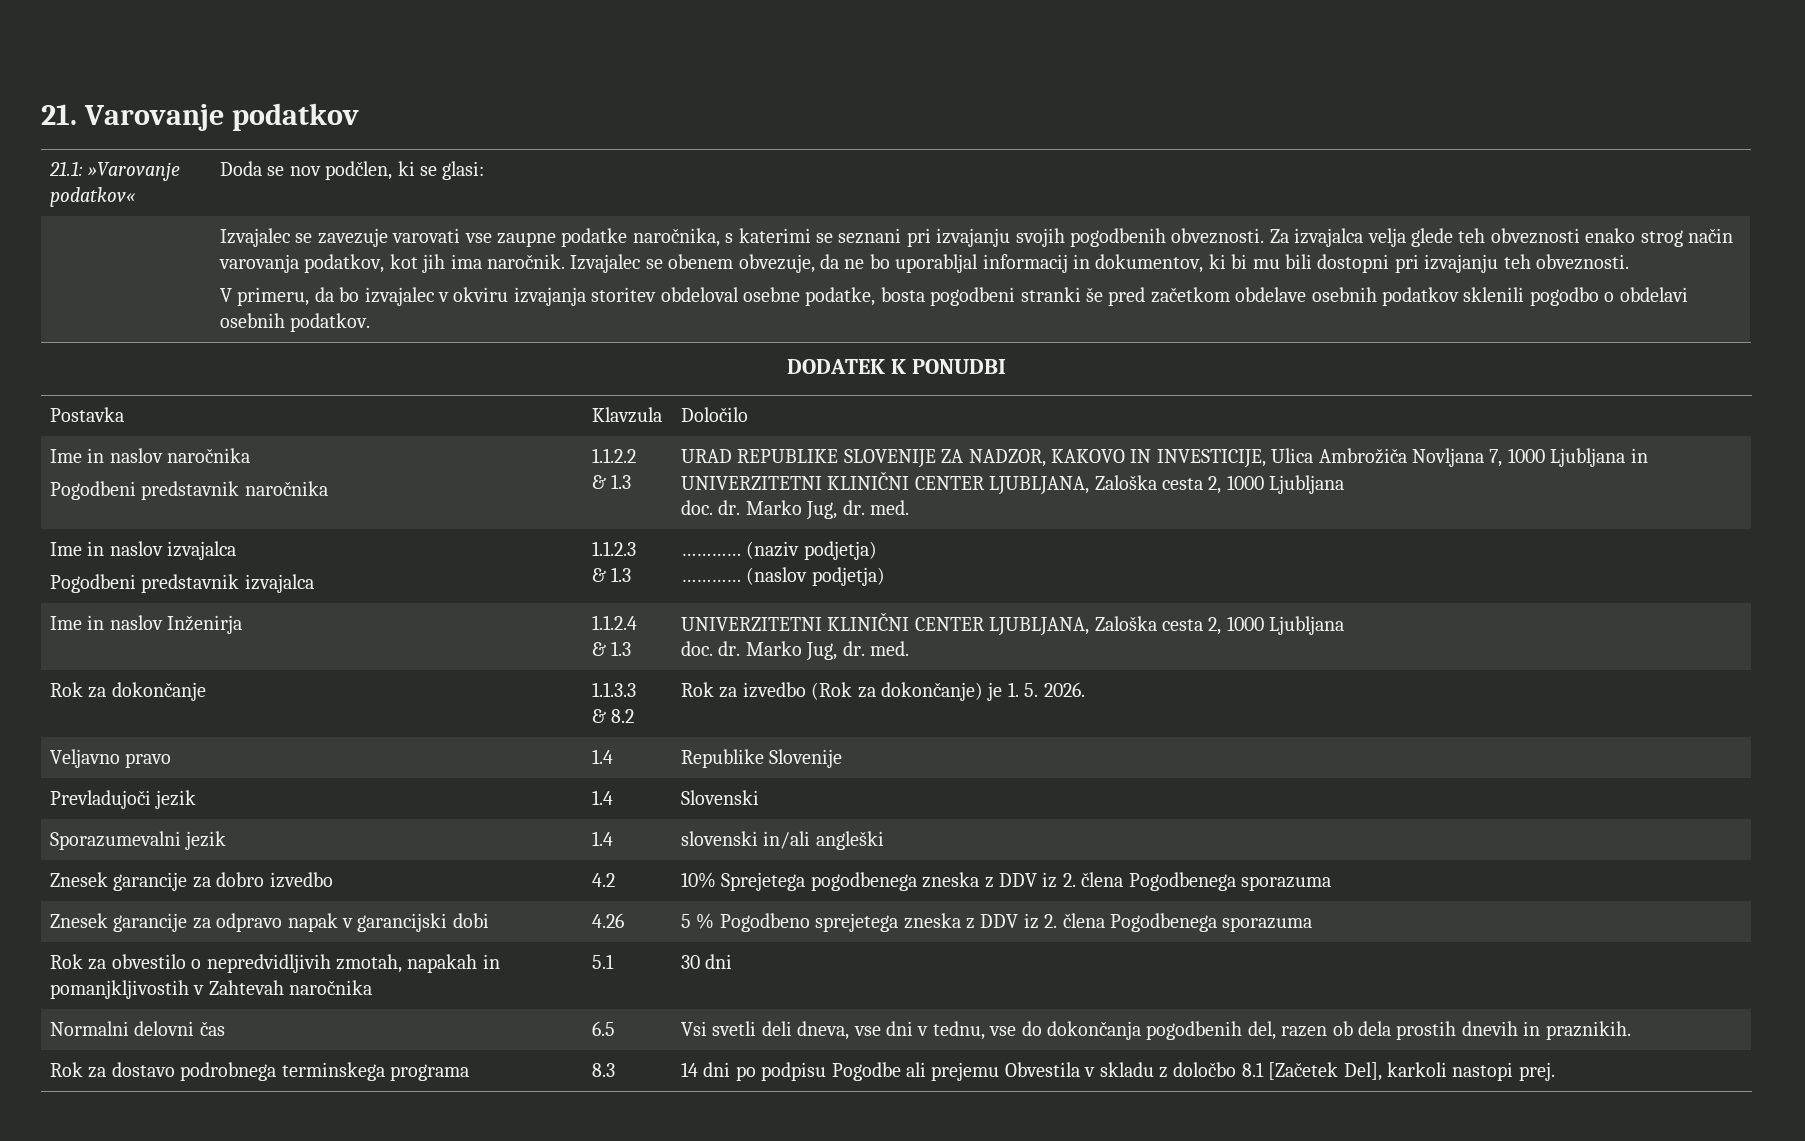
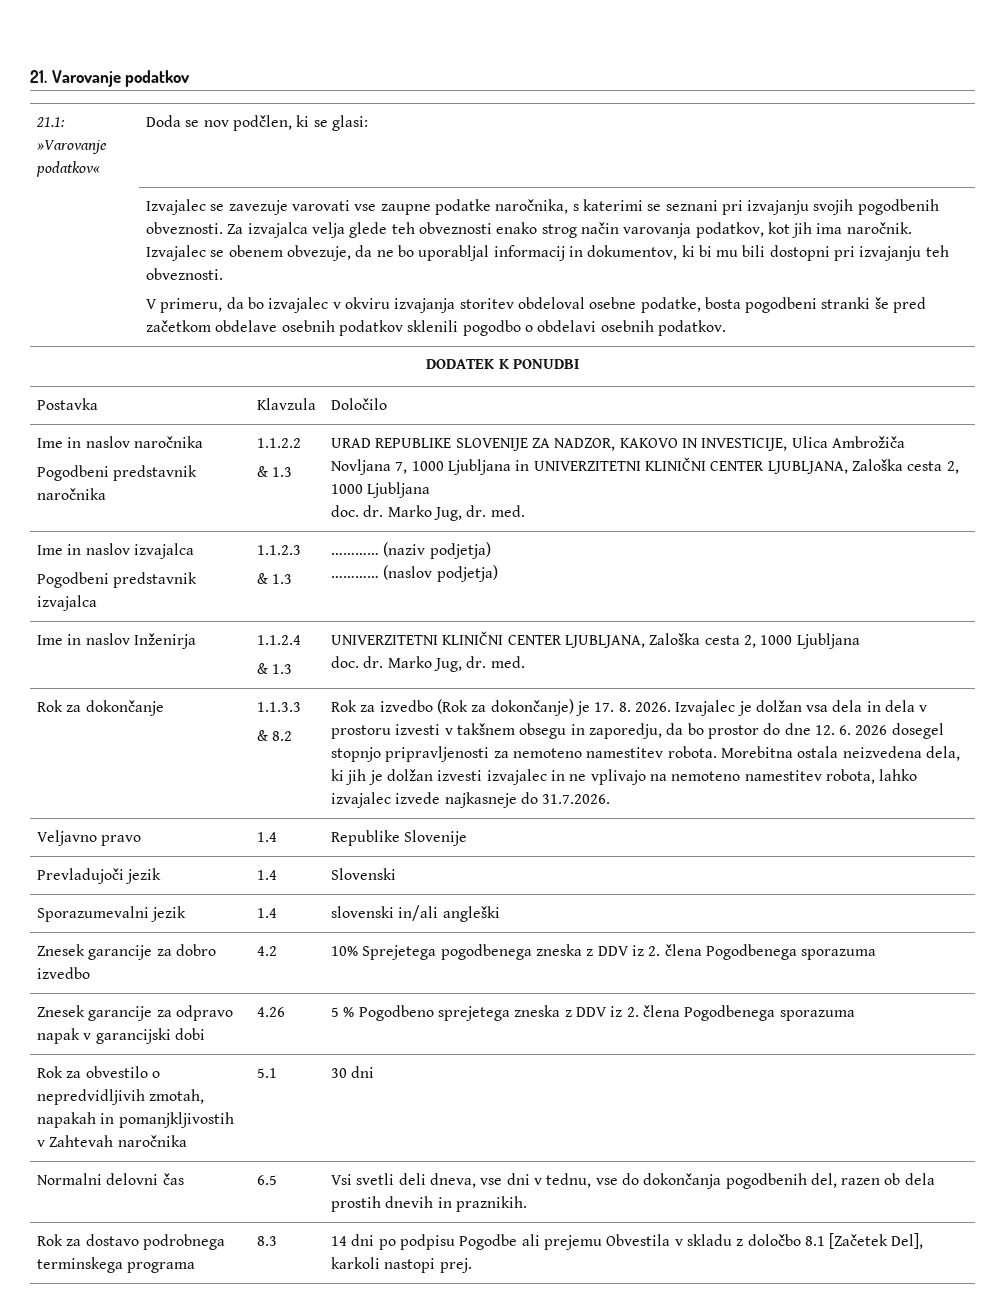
- Rok za izvedbo (Rok za dokončanje) je 1. 5. 2026.
+ Rok za izvedbo (Rok za dokončanje) je 17. 8. 2026. Izvajalec je dolžan vsa dela in dela v prostoru izvesti v takšnem obsegu in zaporedju, da bo prostor do dne 12. 6. 2026 dosegel stopnjo pripravljenosti za nemoteno namestitev robota. Morebitna ostala neizvedena dela, ki jih je dolžan izvesti izvajalec in ne vplivajo na nemoteno namestitev robota, lahko izvajalec izvede najkasneje do 31.7.2026.

